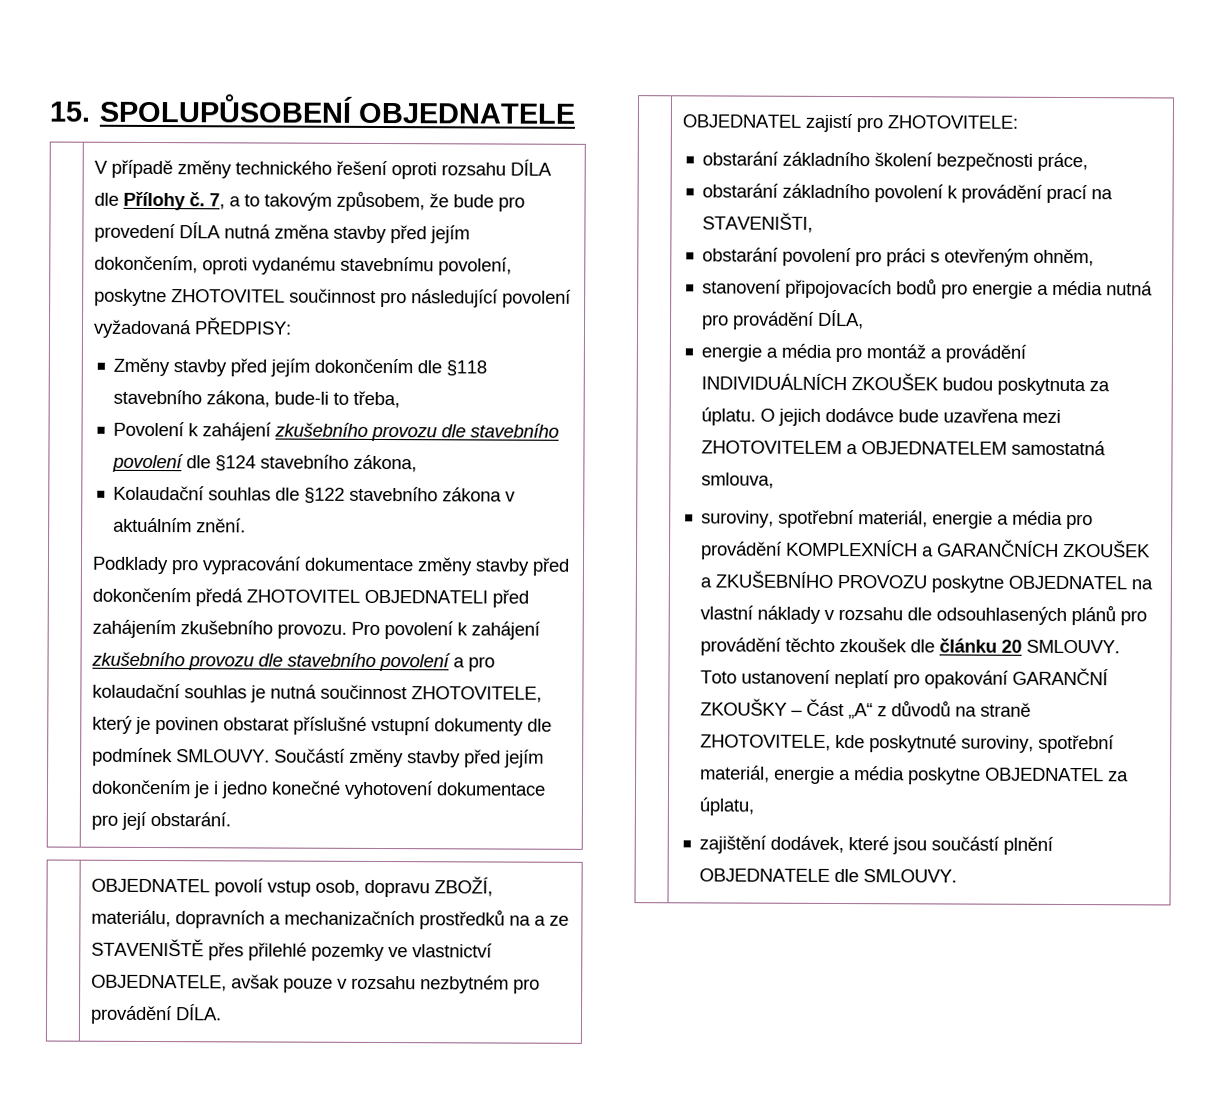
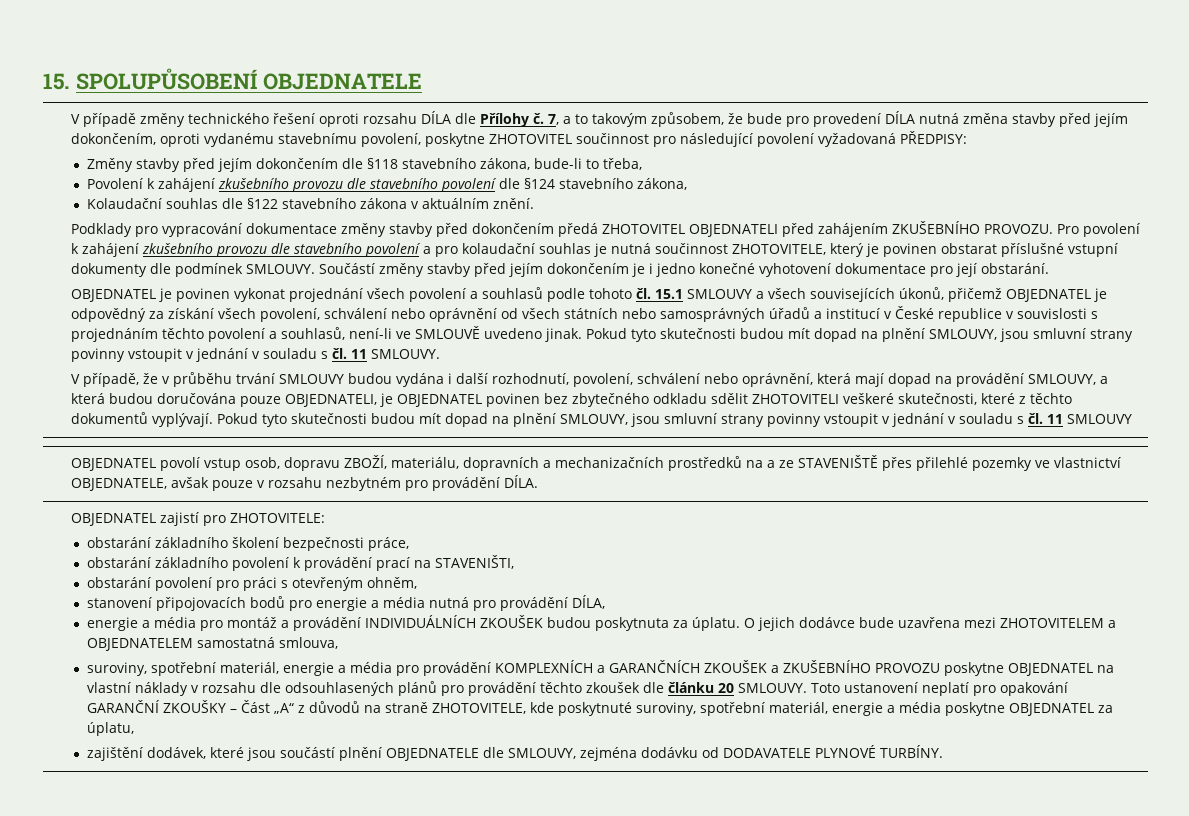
- Podklady pro vypracování dokumentace změny stavby před dokončením předá ZHOTOVITEL OBJEDNATELI před zahájením zkušebního provozu.
+ Podklady pro vypracování dokumentace změny stavby před dokončením předá ZHOTOVITEL OBJEDNATELI před zahájením ZKUŠEBNÍHO PROVOZU.
+ OBJEDNATEL je povinen vykonat projednání všech povolení a souhlasů podle tohoto čl. 15.1 SMLOUVY a všech souvisejících úkonů, přičemž OBJEDNATEL je odpovědný za získání všech povolení, schválení nebo oprávnění od všech státních nebo samosprávných úřadů a institucí v České republice v souvislosti s projednáním těchto povolení a souhlasů, není-li ve SMLOUVĚ uvedeno jinak. Pokud tyto skutečnosti budou mít dopad na plnění SMLOUVY, jsou smluvní strany povinny vstoupit v jednání v souladu s čl. 11 SMLOUVY.
+ V případě, že v průběhu trvání SMLOUVY budou vydána i další rozhodnutí, povolení, schválení nebo oprávnění, která mají dopad na provádění SMLOUVY, a která budou doručována pouze OBJEDNATELI, je OBJEDNATEL povinen bez zbytečného odkladu sdělit ZHOTOVITELI veškeré skutečnosti, které z těchto dokumentů vyplývají. Pokud tyto skutečnosti budou mít dopad na plnění SMLOUVY, jsou smluvní strany povinny vstoupit v jednání v souladu s čl. 11 SMLOUVY
- zajištění dodávek, které jsou součástí plnění OBJEDNATELE dle SMLOUVY.
+ zajištění dodávek, které jsou součástí plnění OBJEDNATELE dle SMLOUVY, zejména dodávku od DODAVATELE PLYNOVÉ TURBÍNY.

